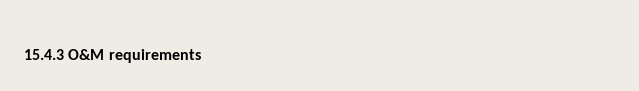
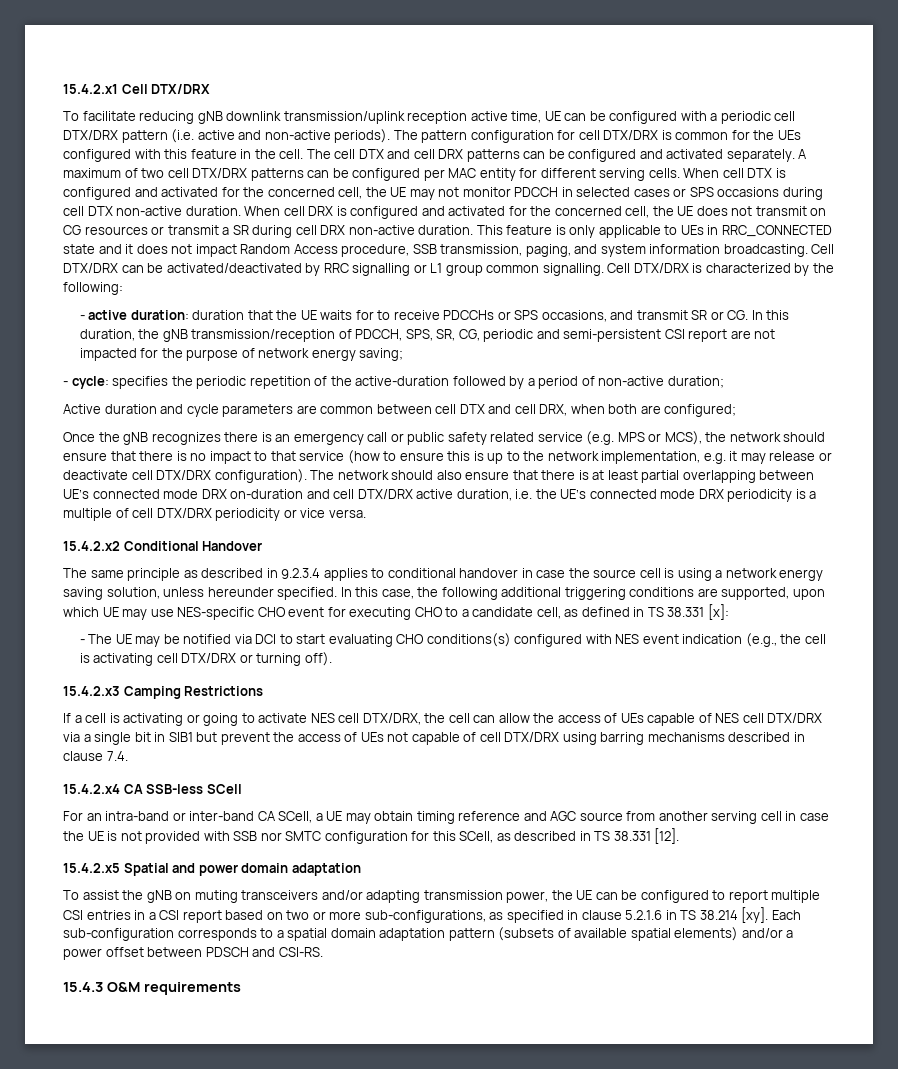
+ 15.4.2.x1 Cell DTX/DRX
+ To facilitate reducing gNB downlink transmission/uplink reception active time, UE can be configured with a periodic cell DTX/DRX pattern (i.e. active and non-active periods). The pattern configuration for cell DTX/DRX is common for the UEs configured with this feature in the cell. The cell DTX and cell DRX patterns can be configured and activated separately. A maximum of two cell DTX/DRX patterns can be configured per MAC entity for different serving cells. When cell DTX is configured and activated for the concerned cell, the UE may not monitor PDCCH in selected cases or SPS occasions during cell DTX non-active duration. When cell DRX is configured and activated for the concerned cell, the UE does not transmit on CG resources or transmit a SR during cell DRX non-active duration. This feature is only applicable to UEs in RRC_CONNECTED state and it does not impact Random Access procedure, SSB transmission, paging, and system information broadcasting. Cell DTX/DRX can be activated/deactivated by RRC signalling or L1 group common signalling. Cell DTX/DRX is characterized by the following:
+ - active duration: duration that the UE waits for to receive PDCCHs or SPS occasions, and transmit SR or CG. In this duration, the gNB transmission/reception of PDCCH, SPS, SR, CG, periodic and semi-persistent CSI report are not impacted for the purpose of network energy saving;
+ - cycle: specifies the periodic repetition of the active-duration followed by a period of non-active duration;
+ Active duration and cycle parameters are common between cell DTX and cell DRX, when both are configured;
+ Once the gNB recognizes there is an emergency call or public safety related service (e.g. MPS or MCS), the network should ensure that there is no impact to that service (how to ensure this is up to the network implementation, e.g. it may release or deactivate cell DTX/DRX configuration). The network should also ensure that there is at least partial overlapping between UE’s connected mode DRX on-duration and cell DTX/DRX active duration, i.e. the UE’s connected mode DRX periodicity is a multiple of cell DTX/DRX periodicity or vice versa.
+ 15.4.2.x2 Conditional Handover
+ The same principle as described in 9.2.3.4 applies to conditional handover in case the source cell is using a network energy saving solution, unless hereunder specified. In this case, the following additional triggering conditions are supported, upon which UE may use NES-specific CHO event for executing CHO to a candidate cell, as defined in TS 38.331 [x]:
+ - The UE may be notified via DCI to start evaluating CHO conditions(s) configured with NES event indication (e.g., the cell is activating cell DTX/DRX or turning off).
+ 15.4.2.x3 Camping Restrictions
+ If a cell is activating or going to activate NES cell DTX/DRX, the cell can allow the access of UEs capable of NES cell DTX/DRX via a single bit in SIB1 but prevent the access of UEs not capable of cell DTX/DRX using barring mechanisms described in clause 7.4.
+ 15.4.2.x4 CA SSB-less SCell
+ For an intra-band or inter-band CA SCell, a UE may obtain timing reference and AGC source from another serving cell in case the UE is not provided with SSB nor SMTC configuration for this SCell, as described in TS 38.331 [12].
+ 15.4.2.x5 Spatial and power domain adaptation
+ To assist the gNB on muting transceivers and/or adapting transmission power, the UE can be configured to report multiple CSI entries in a CSI report based on two or more sub-configurations, as specified in clause 5.2.1.6 in TS 38.214 [xy]. Each sub-configuration corresponds to a spatial domain adaptation pattern (subsets of available spatial elements) and/or a power offset between PDSCH and CSI-RS.

